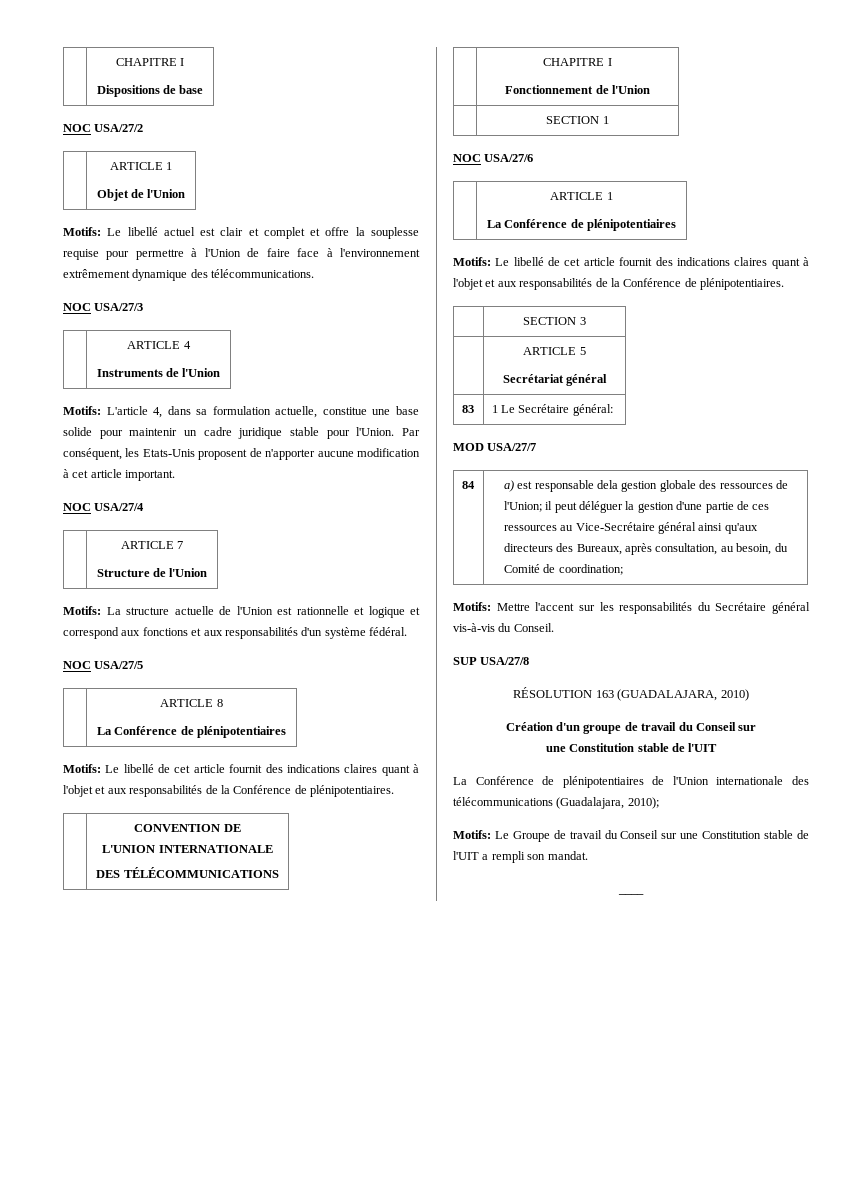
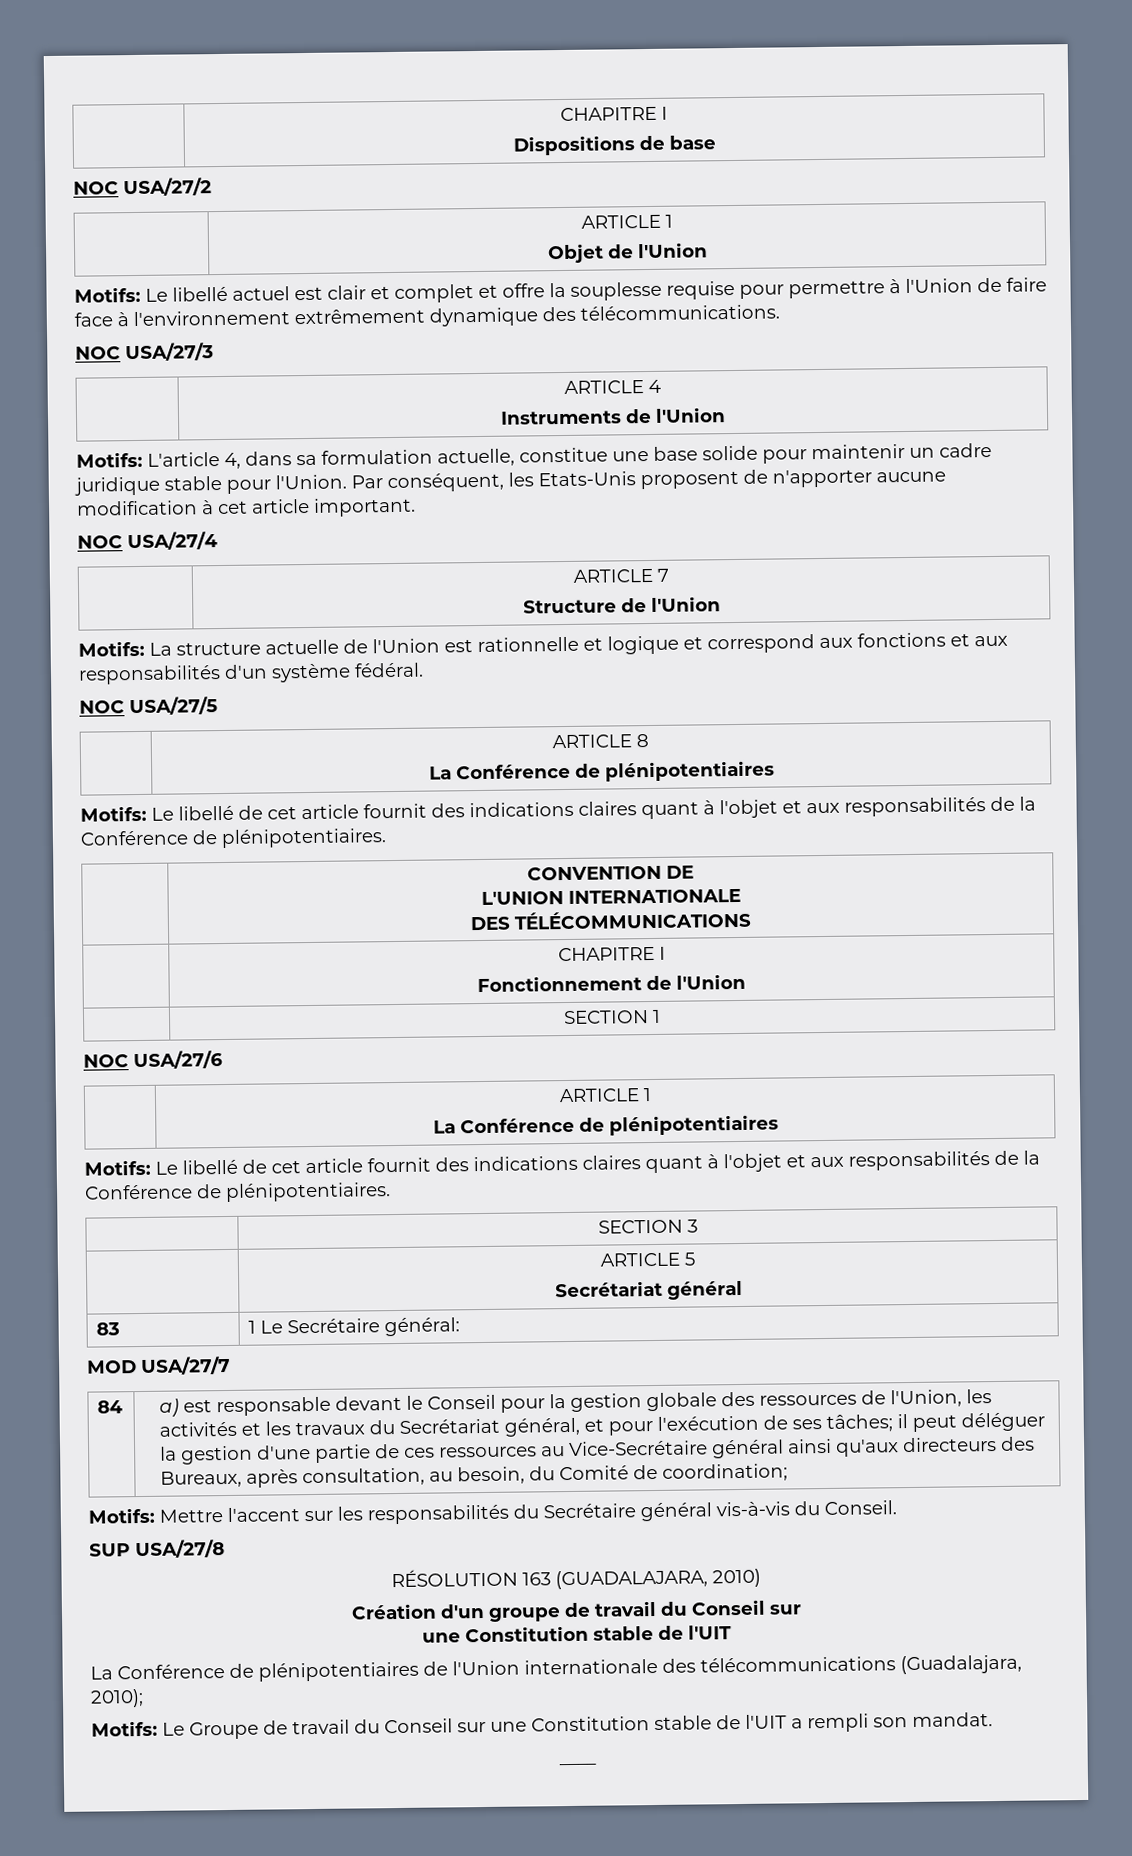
- a) est responsable dela gestion globale des ressources de l'Union; il peut déléguer la gestion d'une partie de ces ressources au Vice-Secrétaire général ainsi qu'aux directeurs des Bureaux, après consultation, au besoin, du Comité de coordination;
+ a) est responsable devant le Conseil pour la gestion globale des ressources de l'Union, les activités et les travaux du Secrétariat général, et pour l'exécution de ses tâches; il peut déléguer la gestion d'une partie de ces ressources au Vice-Secrétaire général ainsi qu'aux directeurs des Bureaux, après consultation, au besoin, du Comité de coordination;

